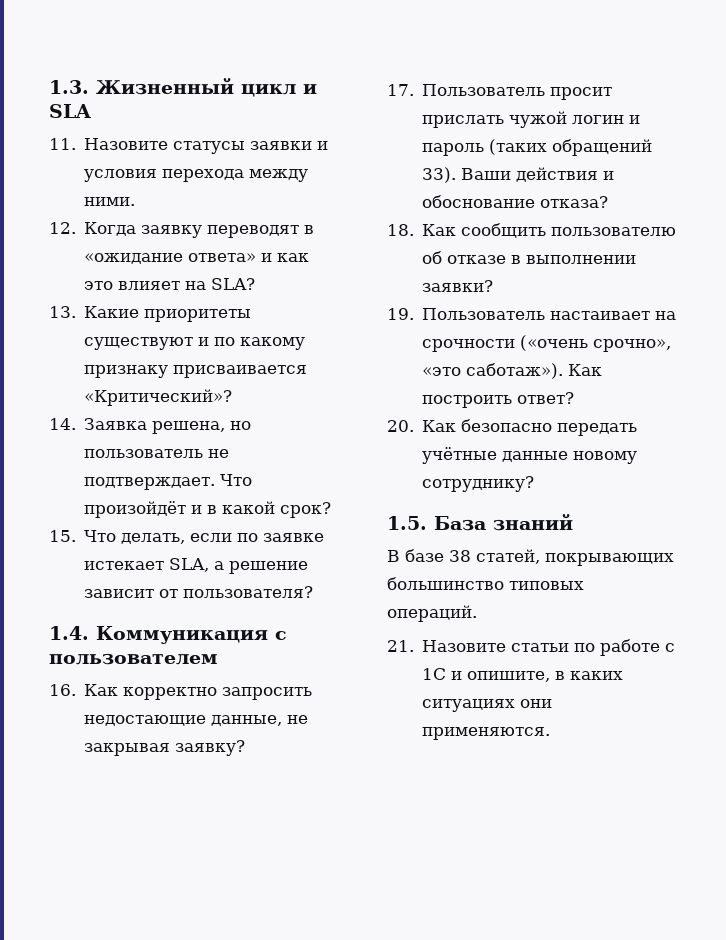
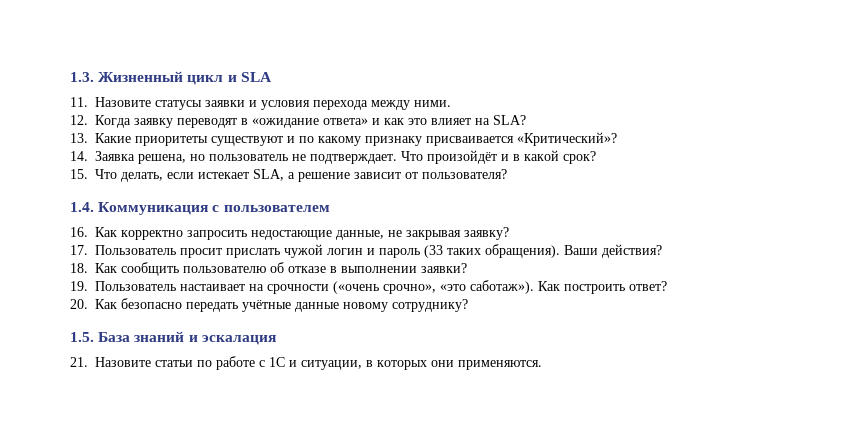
- 15. Что делать, если по заявке истекает SLA, а решение зависит от пользователя?
+ 15. Что делать, если истекает SLA, а решение зависит от пользователя?
- 17. Пользователь просит прислать чужой логин и пароль (таких обращений 33). Ваши действия и обоснование отказа?
+ 17. Пользователь просит прислать чужой логин и пароль (33 таких обращения). Ваши действия?
- 1.5. База знаний
- В базе 38 статей, покрывающих большинство типовых операций.
+ 1.5. База знаний и эскалация
- 21. Назовите статьи по работе с 1С и опишите, в каких ситуациях они применяются.
+ 21. Назовите статьи по работе с 1С и ситуации, в которых они применяются.

